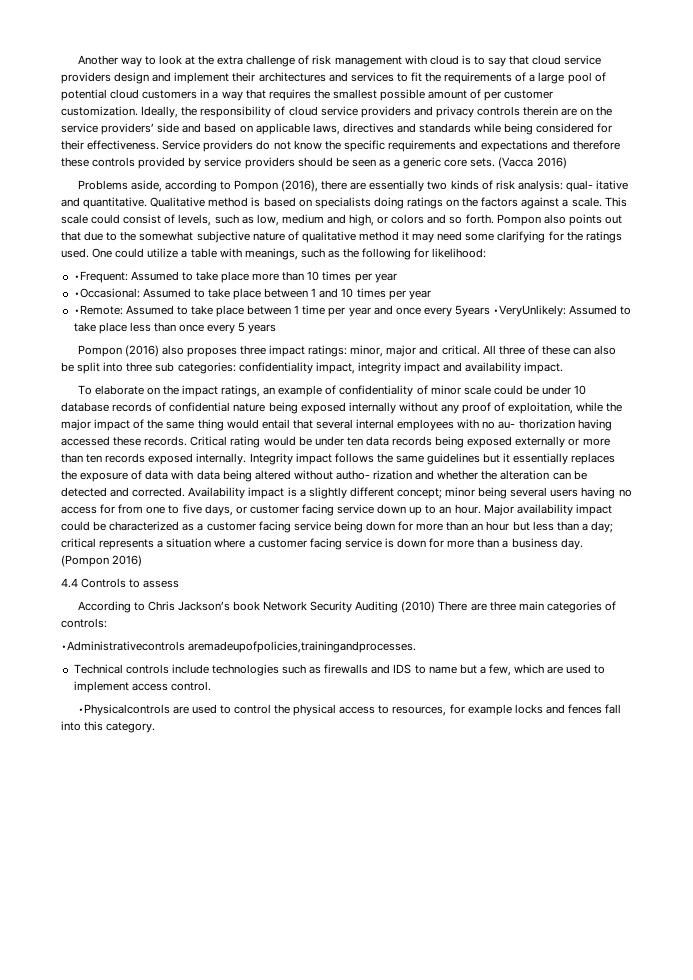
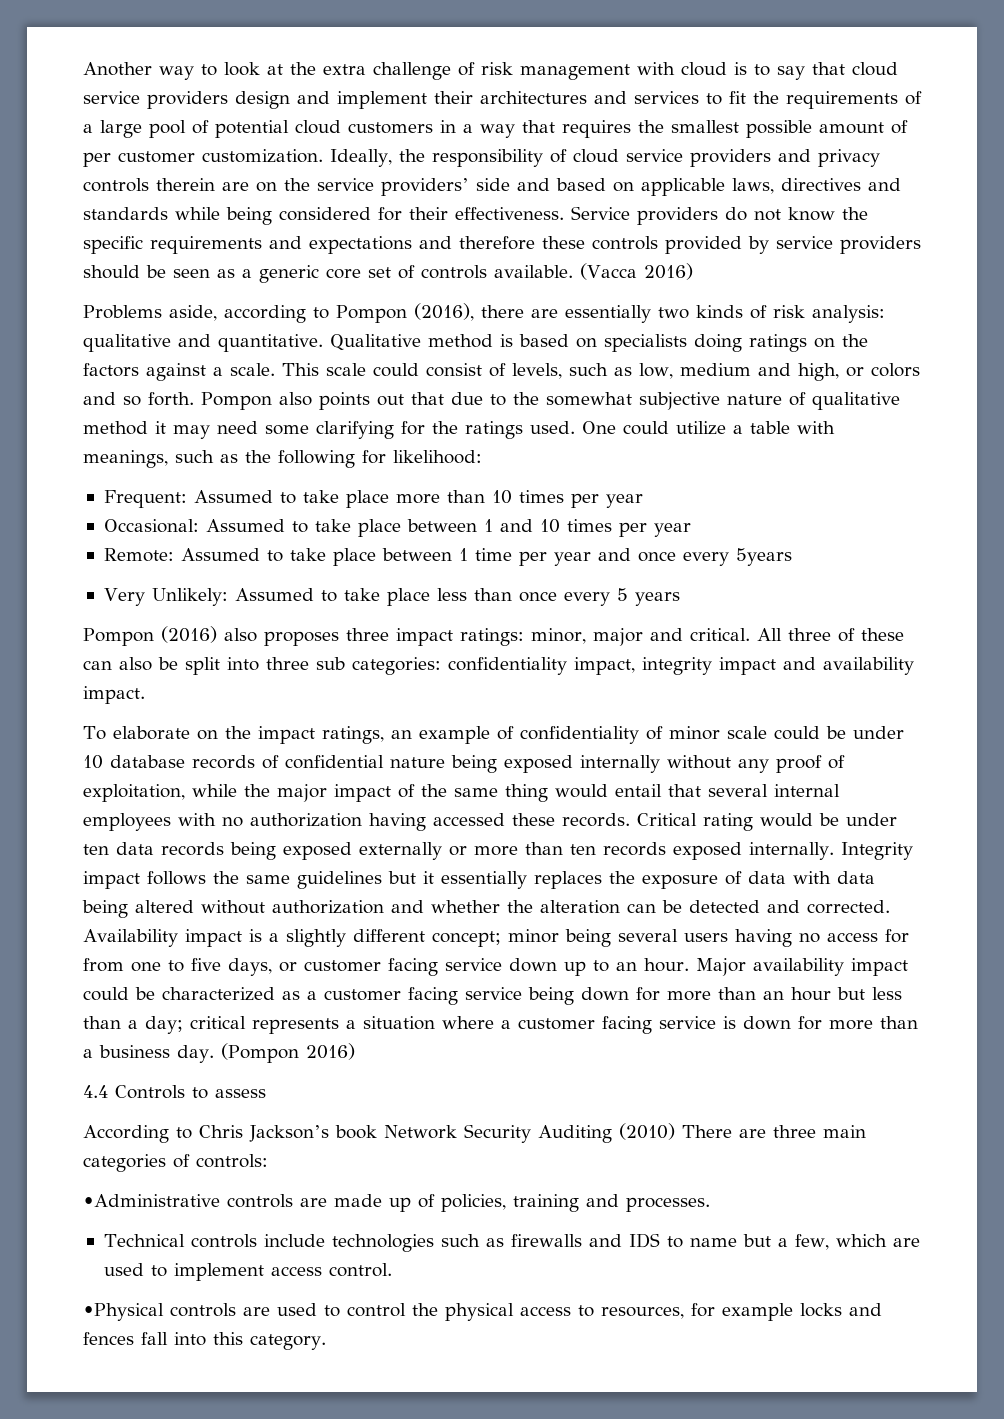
- Service providers do not know the specific requirements and expectations and therefore these controls provided by service providers should be seen as a generic core sets.
+ Service providers do not know the specific requirements and expectations and therefore these controls provided by service providers should be seen as a generic core set of controls available.
- Problems aside, according to Pompon (2016), there are essentially two kinds of risk analysis: qual- itative and quantitative.
+ Problems aside, according to Pompon (2016), there are essentially two kinds of risk analysis: qualitative and quantitative.
- •Frequent: Assumed to take place more than 10 times per year
+ Frequent: Assumed to take place more than 10 times per year
- •Occasional: Assumed to take place between 1 and 10 times per year
+ Occasional: Assumed to take place between 1 and 10 times per year
- •Remote: Assumed to take place between 1 time per year and once every 5years •VeryUnlikely: Assumed to take place less than once every 5 years
+ Remote: Assumed to take place between 1 time per year and once every 5years
+ Very Unlikely: Assumed to take place less than once every 5 years
- To elaborate on the impact ratings, an example of confidentiality of minor scale could be under 10 database records of confidential nature being exposed internally without any proof of exploitation, while the major impact of the same thing would entail that several internal employees with no au- thorization having accessed these records.
+ To elaborate on the impact ratings, an example of confidentiality of minor scale could be under 10 database records of confidential nature being exposed internally without any proof of exploitation, while the major impact of the same thing would entail that several internal employees with no authorization having accessed these records.
- Integrity impact follows the same guidelines but it essentially replaces the exposure of data with data being altered without autho- rization and whether the alteration can be detected and corrected.
+ Integrity impact follows the same guidelines but it essentially replaces the exposure of data with data being altered without authorization and whether the alteration can be detected and corrected.
- •Administrativecontrols aremadeupofpolicies,trainingandprocesses.
+ •Administrative controls are made up of policies, training and processes.
- •Physicalcontrols are used to control the physical access to resources, for example locks and fences fall into this category.
+ •Physical controls are used to control the physical access to resources, for example locks and fences fall into this category.

